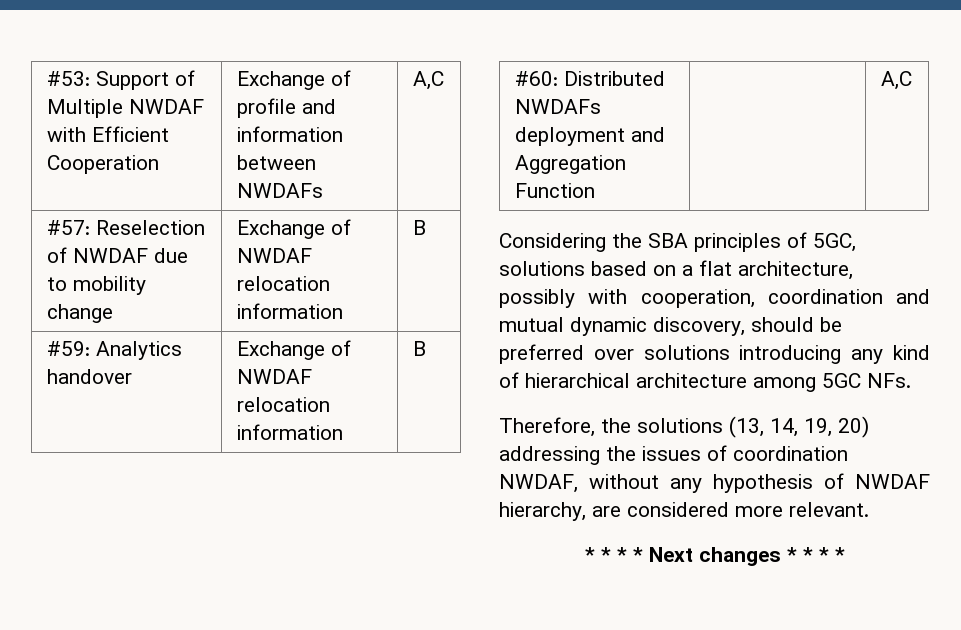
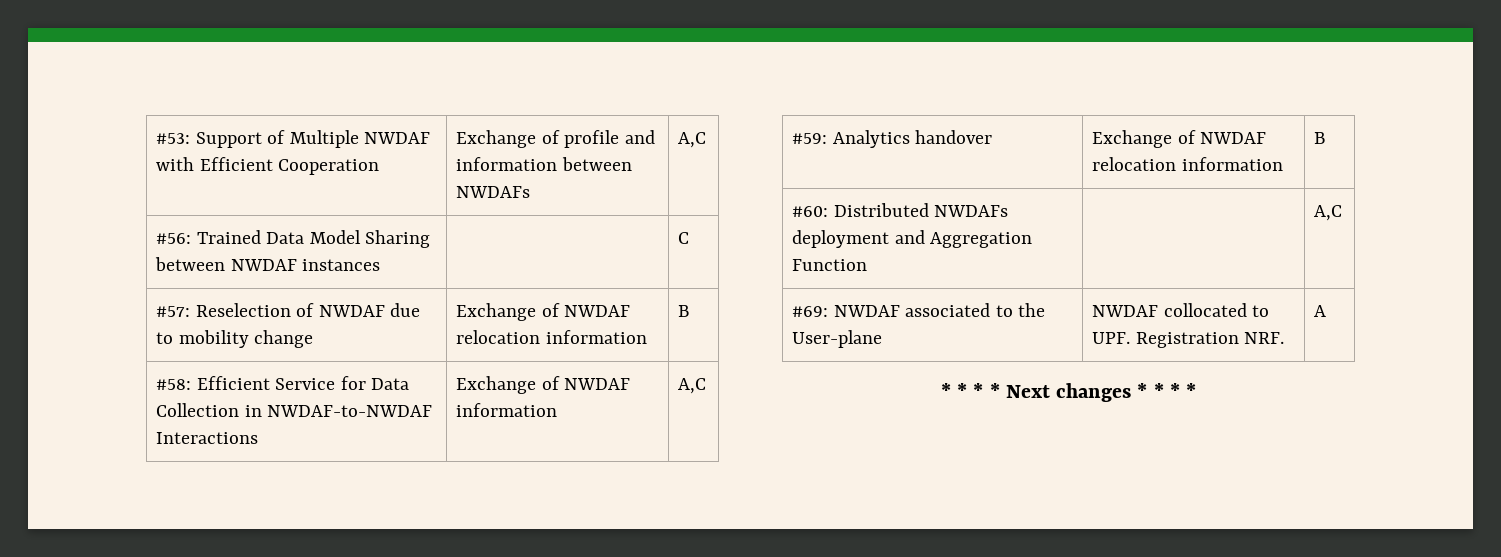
+ #56: Trained Data Model Sharing between NWDAF instances | | C
+ #58: Efficient Service for Data Collection in NWDAF-to-NWDAF Interactions | Exchange of NWDAF information | A,C
- Considering the SBA principles of 5GC, solutions based on a flat architecture, possibly with cooperation, coordination and mutual dynamic discovery, should be preferred over solutions introducing any kind of hierarchical architecture among 5GC NFs.
- Therefore, the solutions (13, 14, 19, 20) addressing the issues of coordination NWDAF, without any hypothesis of NWDAF hierarchy, are considered more relevant.
+ #69: NWDAF associated to the User-plane | NWDAF collocated to UPF. Registration NRF. | A

